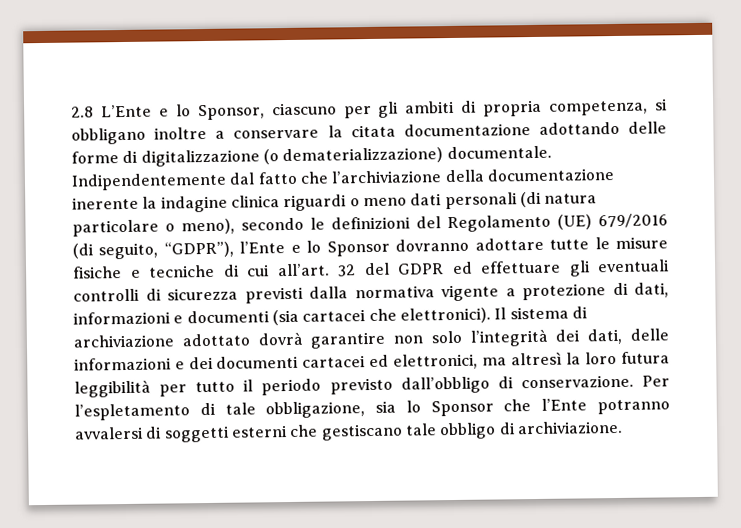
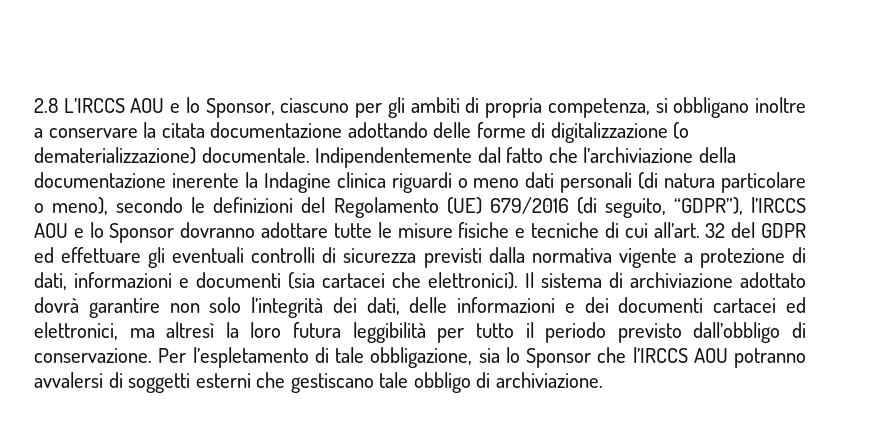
- 2.8 L’Ente e lo Sponsor, ciascuno per gli ambiti di propria competenza, si obbligano inoltre a conservare la citata documentazione adottando delle forme di digitalizzazione (o dematerializzazione) documentale.
+ 2.8 L’IRCCS AOU e lo Sponsor, ciascuno per gli ambiti di propria competenza, si obbligano inoltre a conservare la citata documentazione adottando delle forme di digitalizzazione (o dematerializzazione) documentale.
- Indipendentemente dal fatto che l’archiviazione della documentazione inerente la indagine clinica riguardi o meno dati personali (di natura particolare o meno), secondo le definizioni del Regolamento (UE) 679/2016 (di seguito, “GDPR”), l’Ente e lo Sponsor dovranno adottare tutte le misure fisiche e tecniche di cui all’art.
+ Indipendentemente dal fatto che l’archiviazione della documentazione inerente la Indagine clinica riguardi o meno dati personali (di natura particolare o meno), secondo le definizioni del Regolamento (UE) 679/2016 (di seguito, “GDPR”), l’IRCCS AOU e lo Sponsor dovranno adottare tutte le misure fisiche e tecniche di cui all’art.
- Per l’espletamento di tale obbligazione, sia lo Sponsor che l’Ente potranno avvalersi di soggetti esterni che gestiscano tale obbligo di archiviazione.
+ Per l’espletamento di tale obbligazione, sia lo Sponsor che l’IRCCS AOU potranno avvalersi di soggetti esterni che gestiscano tale obbligo di archiviazione.

